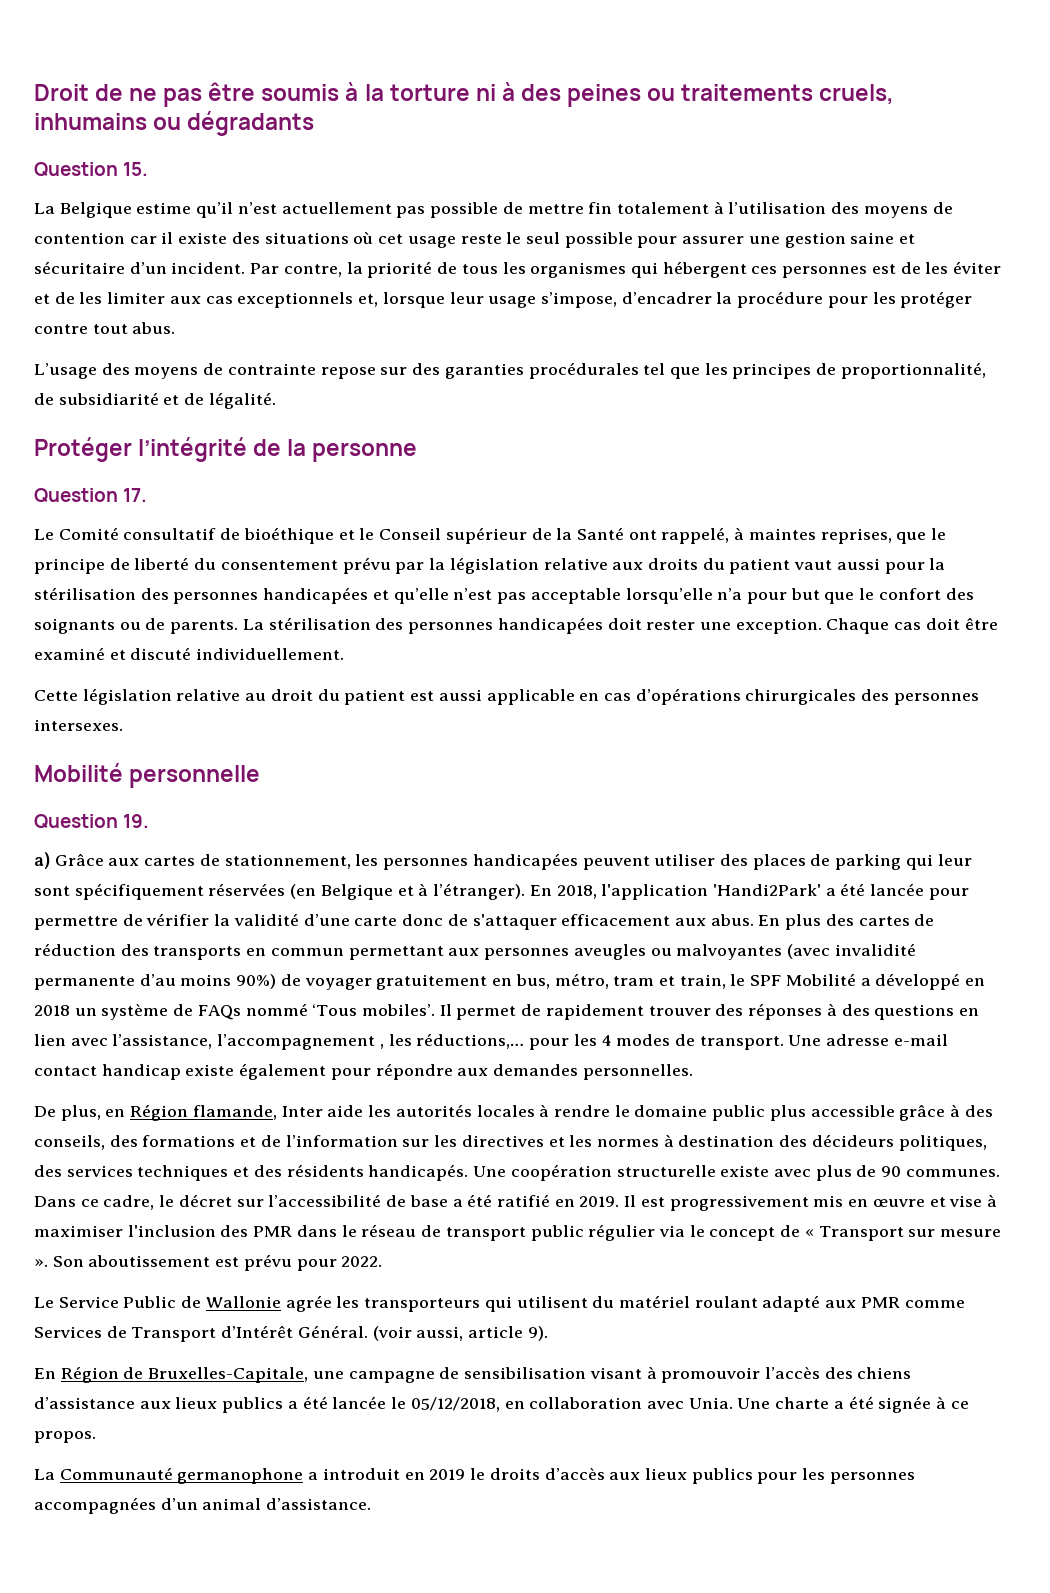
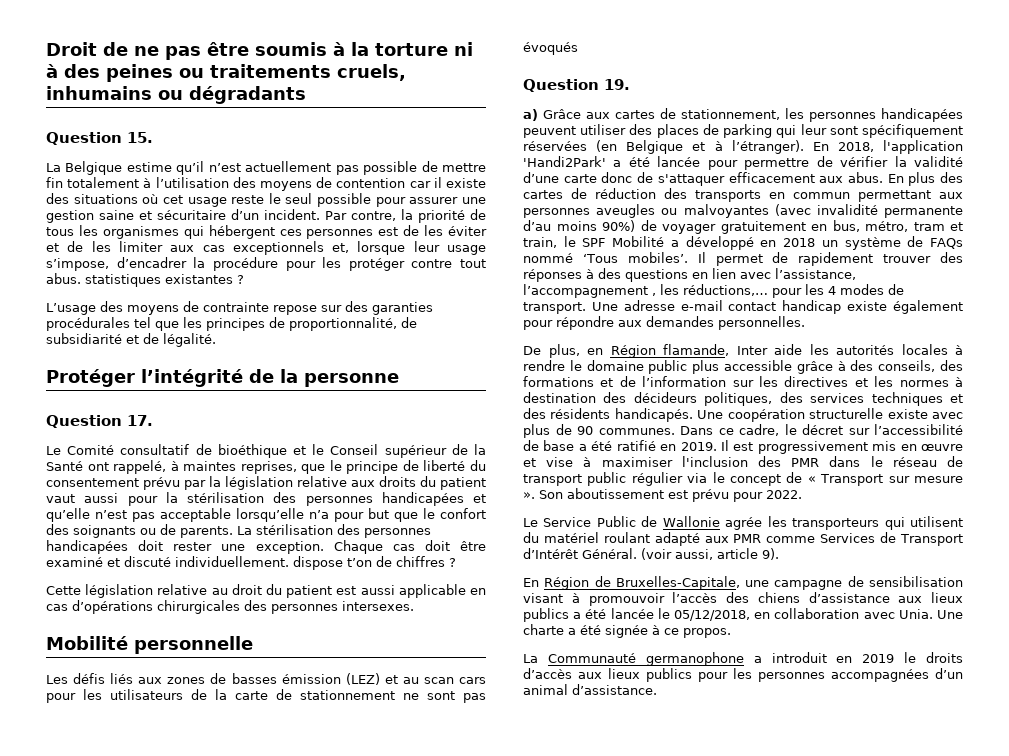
- Par contre, la priorité de tous les organismes qui hébergent ces personnes est de les éviter et de les limiter aux cas exceptionnels et, lorsque leur usage s’impose, d’encadrer la procédure pour les protéger contre tout abus.
+ Par contre, la priorité de tous les organismes qui hébergent ces personnes est de les éviter et de les limiter aux cas exceptionnels et, lorsque leur usage s’impose, d’encadrer la procédure pour les protéger contre tout abus. statistiques existantes ?
- Chaque cas doit être examiné et discuté individuellement.
+ Chaque cas doit être examiné et discuté individuellement. dispose t’on de chiffres ?
+ Les défis liés aux zones de basses émission (LEZ) et au scan cars pour les utilisateurs de la carte de stationnement ne sont pas évoqués

